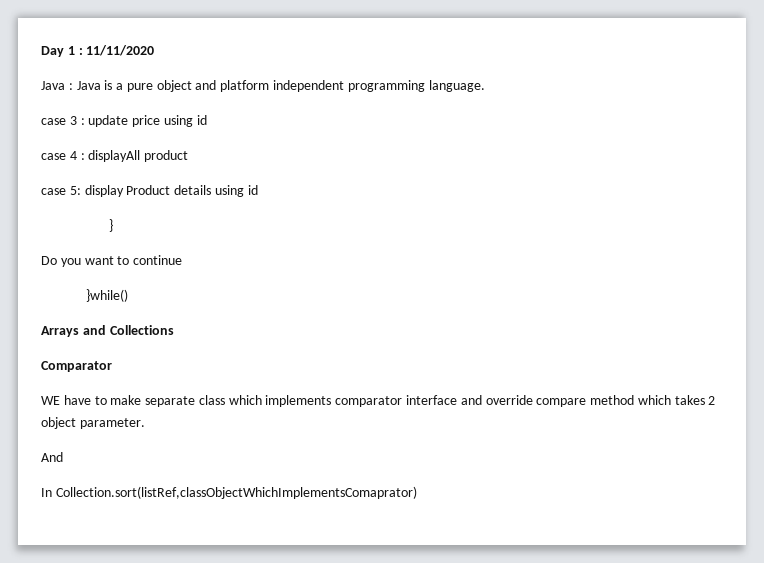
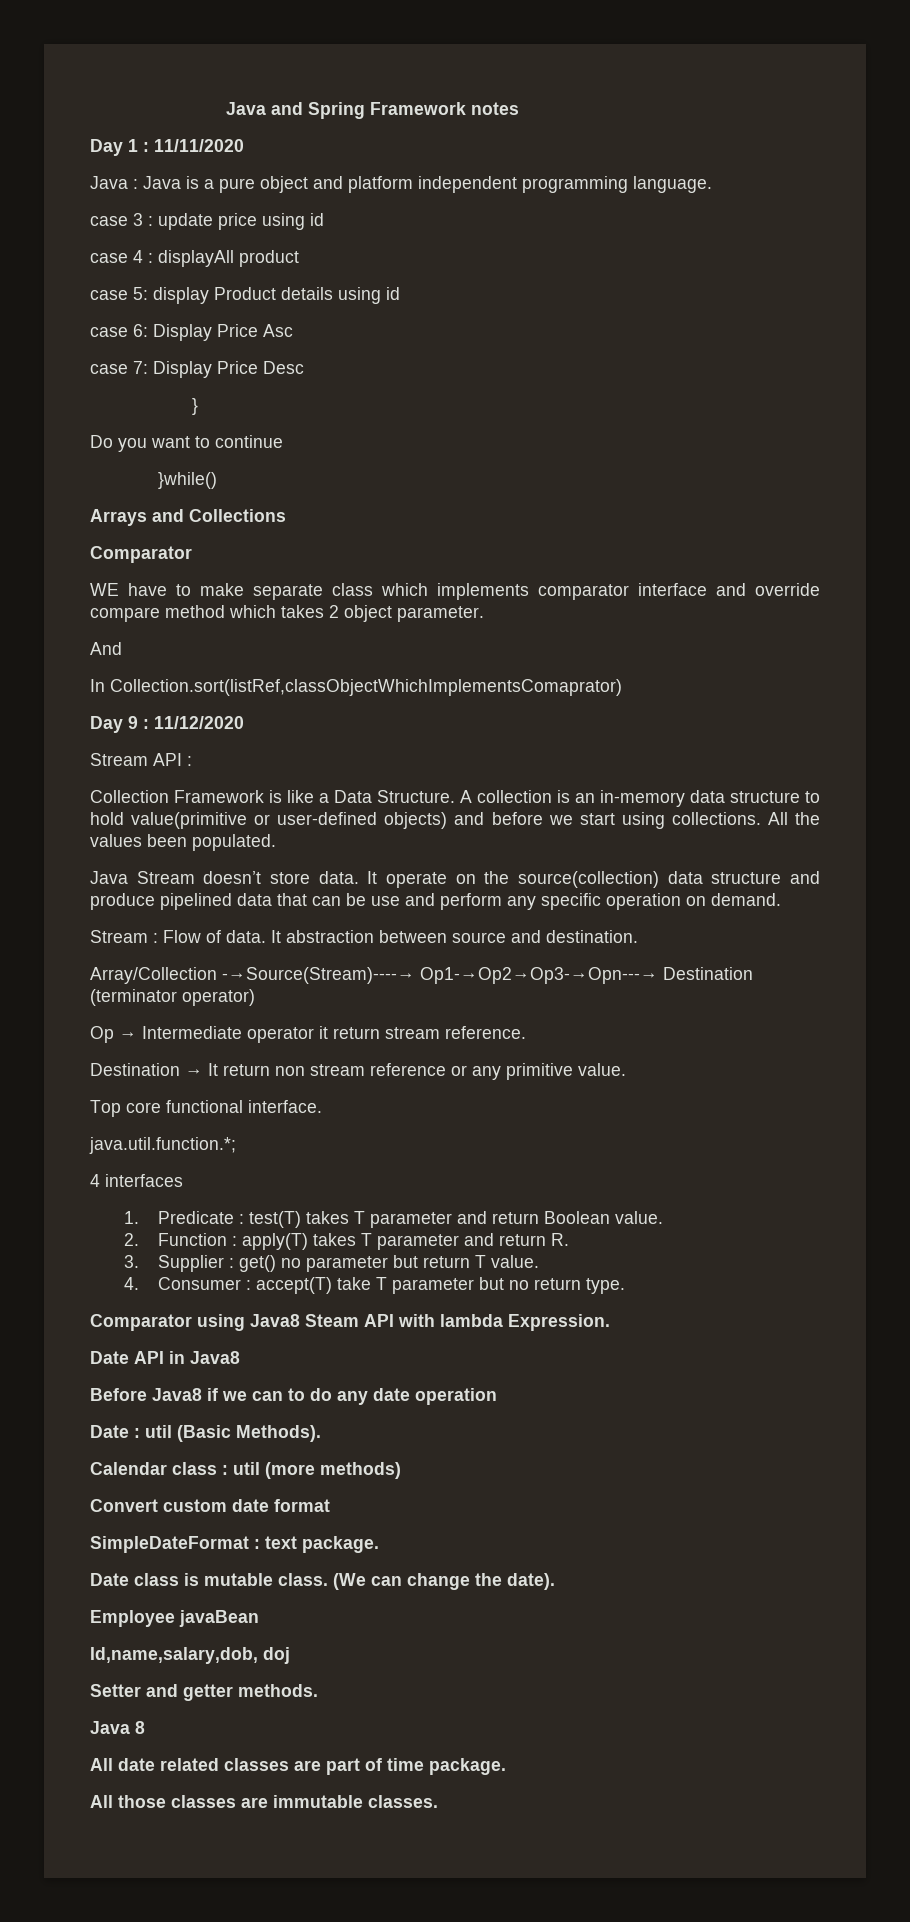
+ Java and Spring Framework notes
+ case 6: Display Price Asc
+ case 7: Display Price Desc
+ Day 9 : 11/12/2020
+ Stream API :
+ Collection Framework is like a Data Structure. A collection is an in-memory data structure to hold value(primitive or user-defined objects) and before we start using collections. All the values been populated.
+ Java Stream doesn’t store data. It operate on the source(collection) data structure and produce pipelined data that can be use and perform any specific operation on demand.
+ Stream : Flow of data. It abstraction between source and destination.
+ Array/Collection -→Source(Stream)----→ Op1-→Op2→Op3-→Opn---→ Destination (terminator operator)
+ Op → Intermediate operator it return stream reference.
+ Destination → It return non stream reference or any primitive value.
+ Top core functional interface.
+ java.util.function.*;
+ 4 interfaces
+ 1. Predicate : test(T) takes T parameter and return Boolean value.
+ 2. Function : apply(T) takes T parameter and return R.
+ 3. Supplier : get() no parameter but return T value.
+ 4. Consumer : accept(T) take T parameter but no return type.
+ Comparator using Java8 Steam API with lambda Expression.
+ Date API in Java8
+ Before Java8 if we can to do any date operation
+ Date : util (Basic Methods).
+ Calendar class : util (more methods)
+ Convert custom date format
+ SimpleDateFormat : text package.
+ Date class is mutable class. (We can change the date).
+ Employee javaBean
+ Id,name,salary,dob, doj
+ Setter and getter methods.
+ Java 8
+ All date related classes are part of time package.
+ All those classes are immutable classes.

